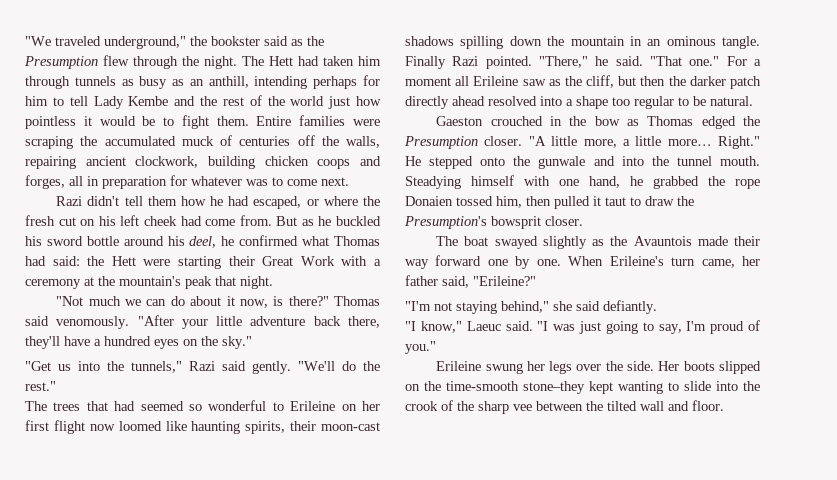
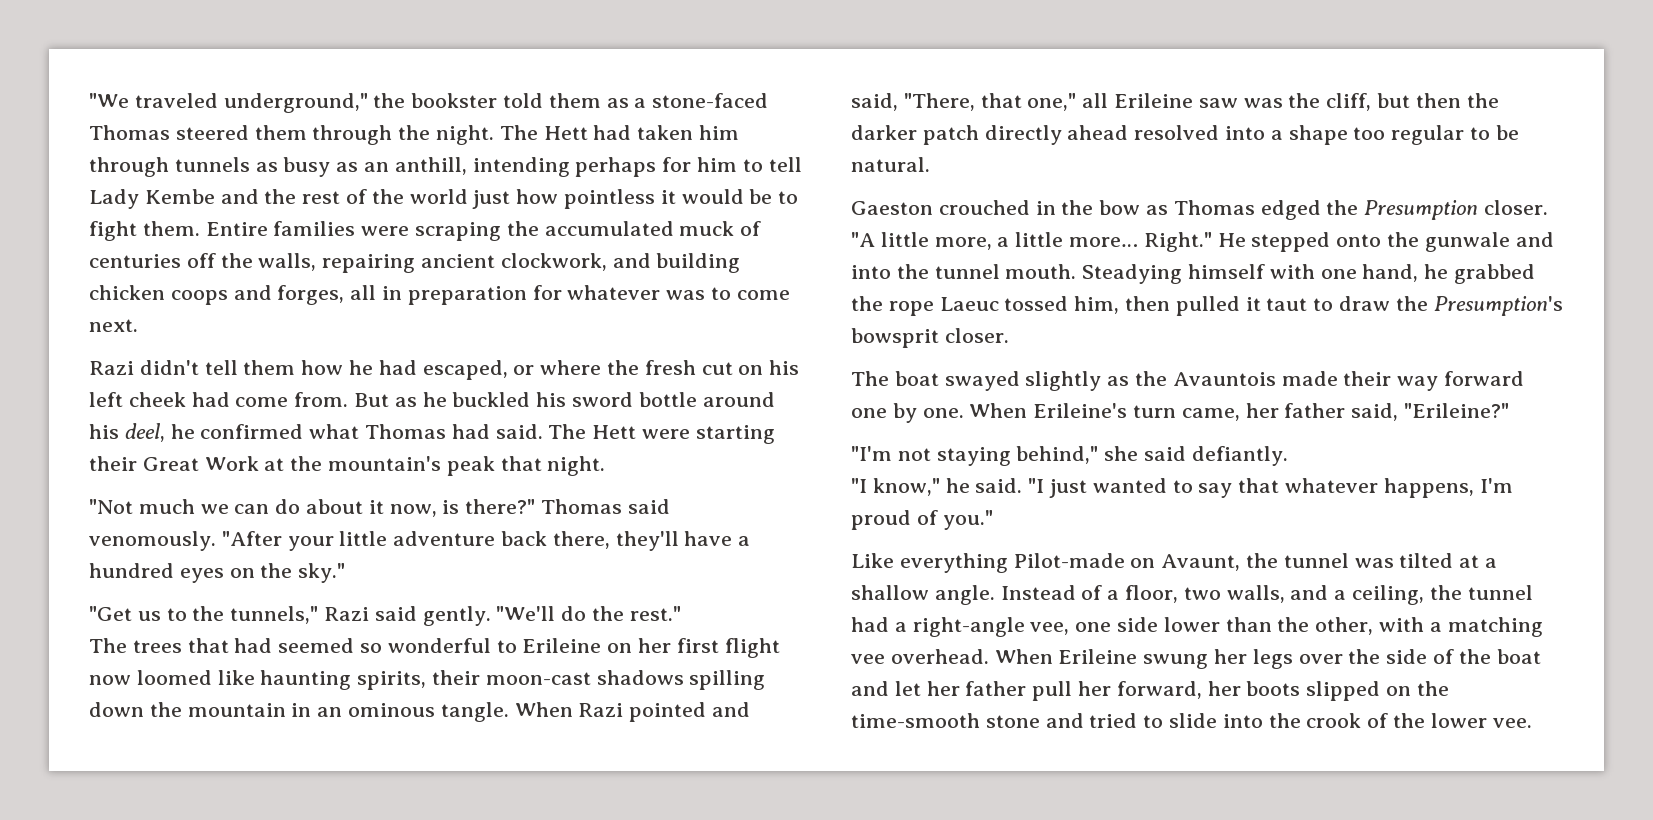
- "We traveled underground," the bookster said as the Presumption flew through the night.
+ "We traveled underground," the bookster told them as a stone-faced Thomas steered them through the night.
- Entire families were scraping the accumulated muck of centuries off the walls, repairing ancient clockwork, building chicken coops and forges, all in preparation for whatever was to come next.
+ Entire families were scraping the accumulated muck of centuries off the walls, repairing ancient clockwork, and building chicken coops and forges, all in preparation for whatever was to come next.
- But as he buckled his sword bottle around his deel, he confirmed what Thomas had said: the Hett were starting their Great Work with a ceremony at the mountain's peak that night.
+ But as he buckled his sword bottle around his deel, he confirmed what Thomas had said. The Hett were starting their Great Work at the mountain's peak that night.
- "Get us into the tunnels," Razi said gently.
+ "Get us to the tunnels," Razi said gently.
- Finally Razi pointed. "There," he said. "That one." For a moment all Erileine saw as the cliff, but then the darker patch directly ahead resolved into a shape too regular to be natural.
+ When Razi pointed and said, "There, that one," all Erileine saw was the cliff, but then the darker patch directly ahead resolved into a shape too regular to be natural.
- Steadying himself with one hand, he grabbed the rope Donaien tossed him, then pulled it taut to draw the Presumption's bowsprit closer.
+ Steadying himself with one hand, he grabbed the rope Laeuc tossed him, then pulled it taut to draw the Presumption's bowsprit closer.
- "I know," Laeuc said.
+ "I know," he said.
- "I was just going to say, I'm proud of you."
- Erileine swung her legs over the side. Her boots slipped on the time-smooth stone–they kept wanting to slide into the crook of the sharp vee between the tilted wall and floor.
+ "I just wanted to say that whatever happens, I'm proud of you."
+ Like everything Pilot-made on Avaunt, the tunnel was tilted at a shallow angle. Instead of a floor, two walls, and a ceiling, the tunnel had a right-angle vee, one side lower than the other, with a matching vee overhead. When Erileine swung her legs over the side of the boat and let her father pull her forward, her boots slipped on the time-smooth stone and tried to slide into the crook of the lower vee.

